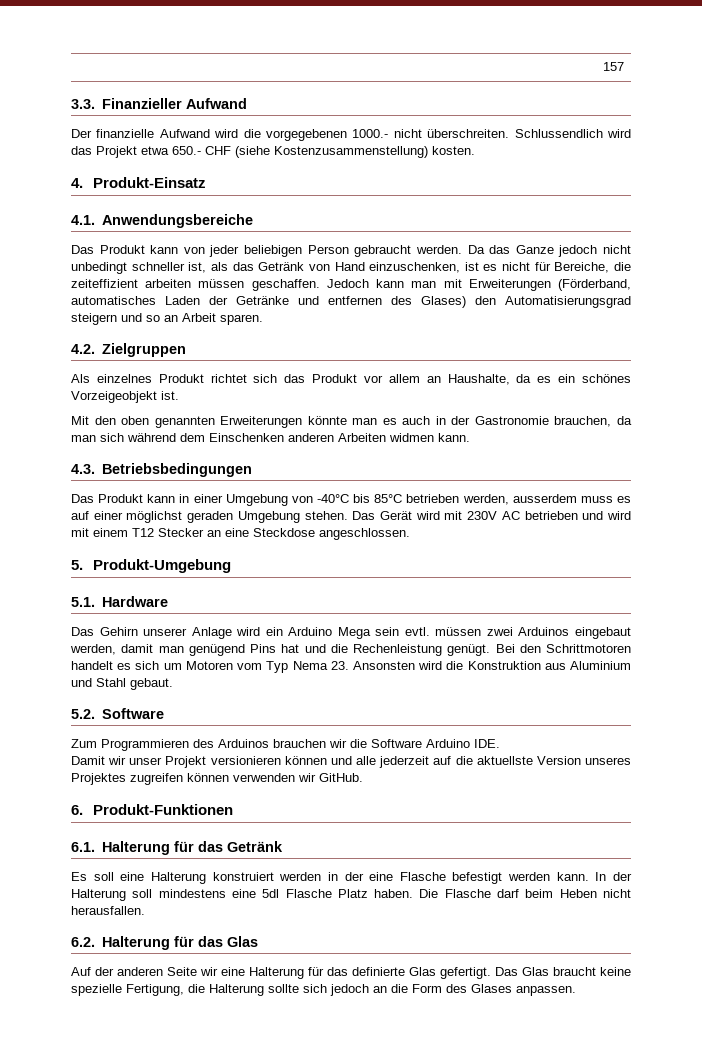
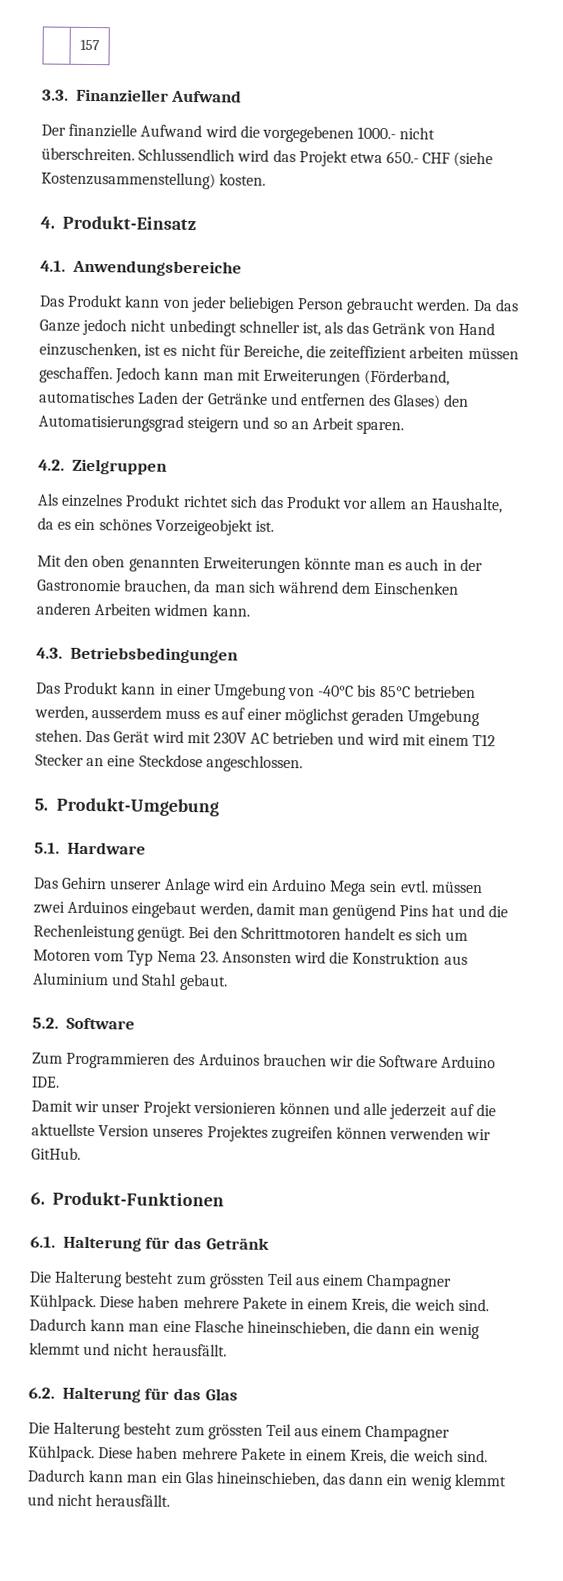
- Es soll eine Halterung konstruiert werden in der eine Flasche befestigt werden kann. In der Halterung soll mindestens eine 5dl Flasche Platz haben. Die Flasche darf beim Heben nicht herausfallen.
+ Die Halterung besteht zum grössten Teil aus einem Champagner Kühlpack. Diese haben mehrere Pakete in einem Kreis, die weich sind. Dadurch kann man eine Flasche hineinschieben, die dann ein wenig klemmt und nicht herausfällt.
- Auf der anderen Seite wir eine Halterung für das definierte Glas gefertigt. Das Glas braucht keine spezielle Fertigung, die Halterung sollte sich jedoch an die Form des Glases anpassen.
+ Die Halterung besteht zum grössten Teil aus einem Champagner Kühlpack. Diese haben mehrere Pakete in einem Kreis, die weich sind. Dadurch kann man ein Glas hineinschieben, das dann ein wenig klemmt und nicht herausfällt.

